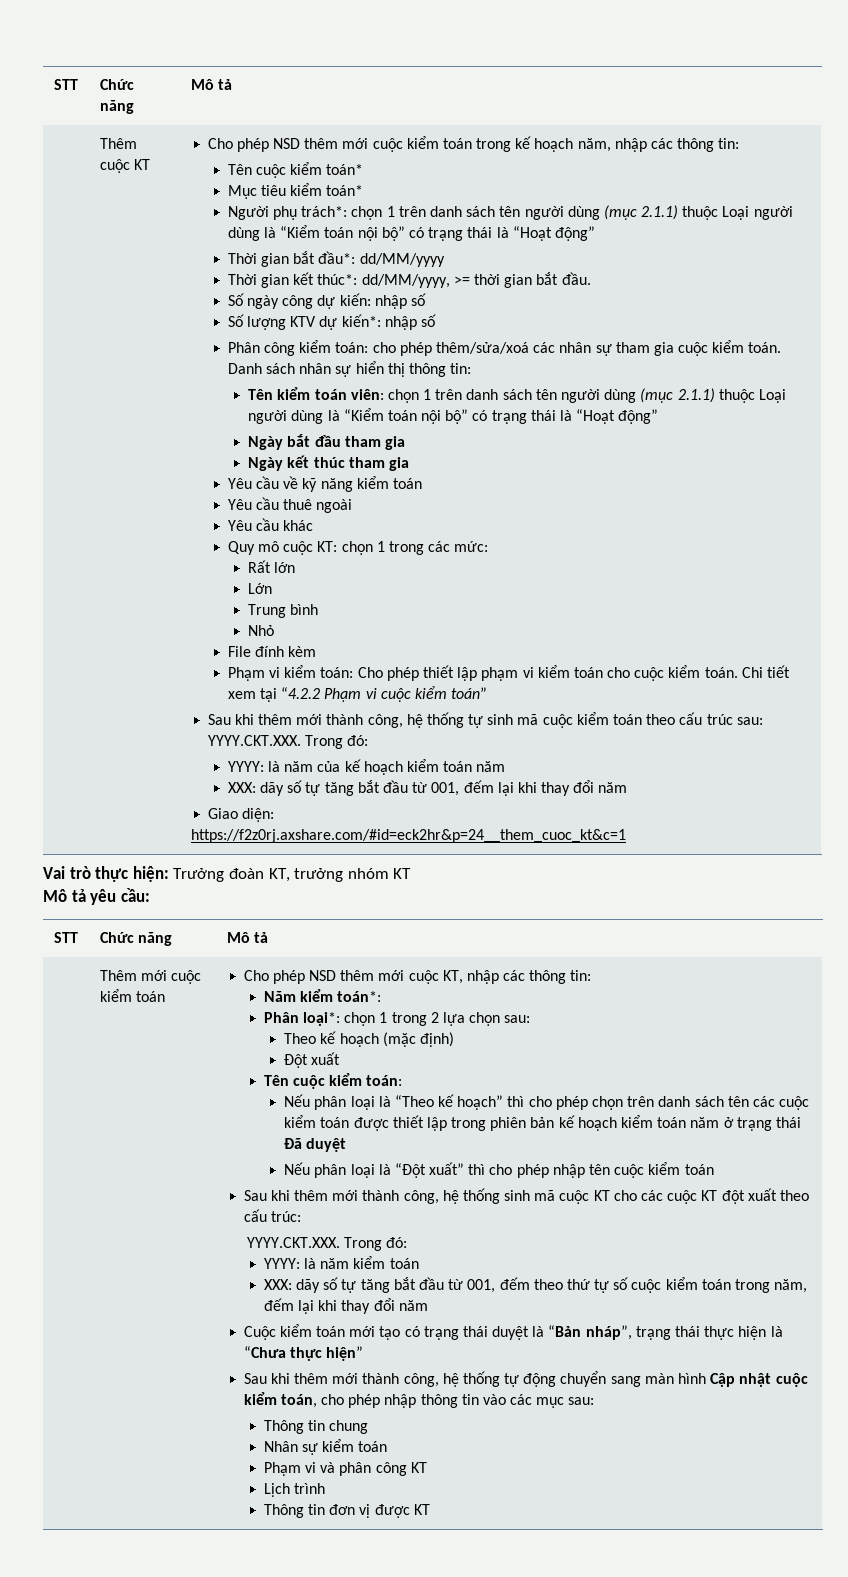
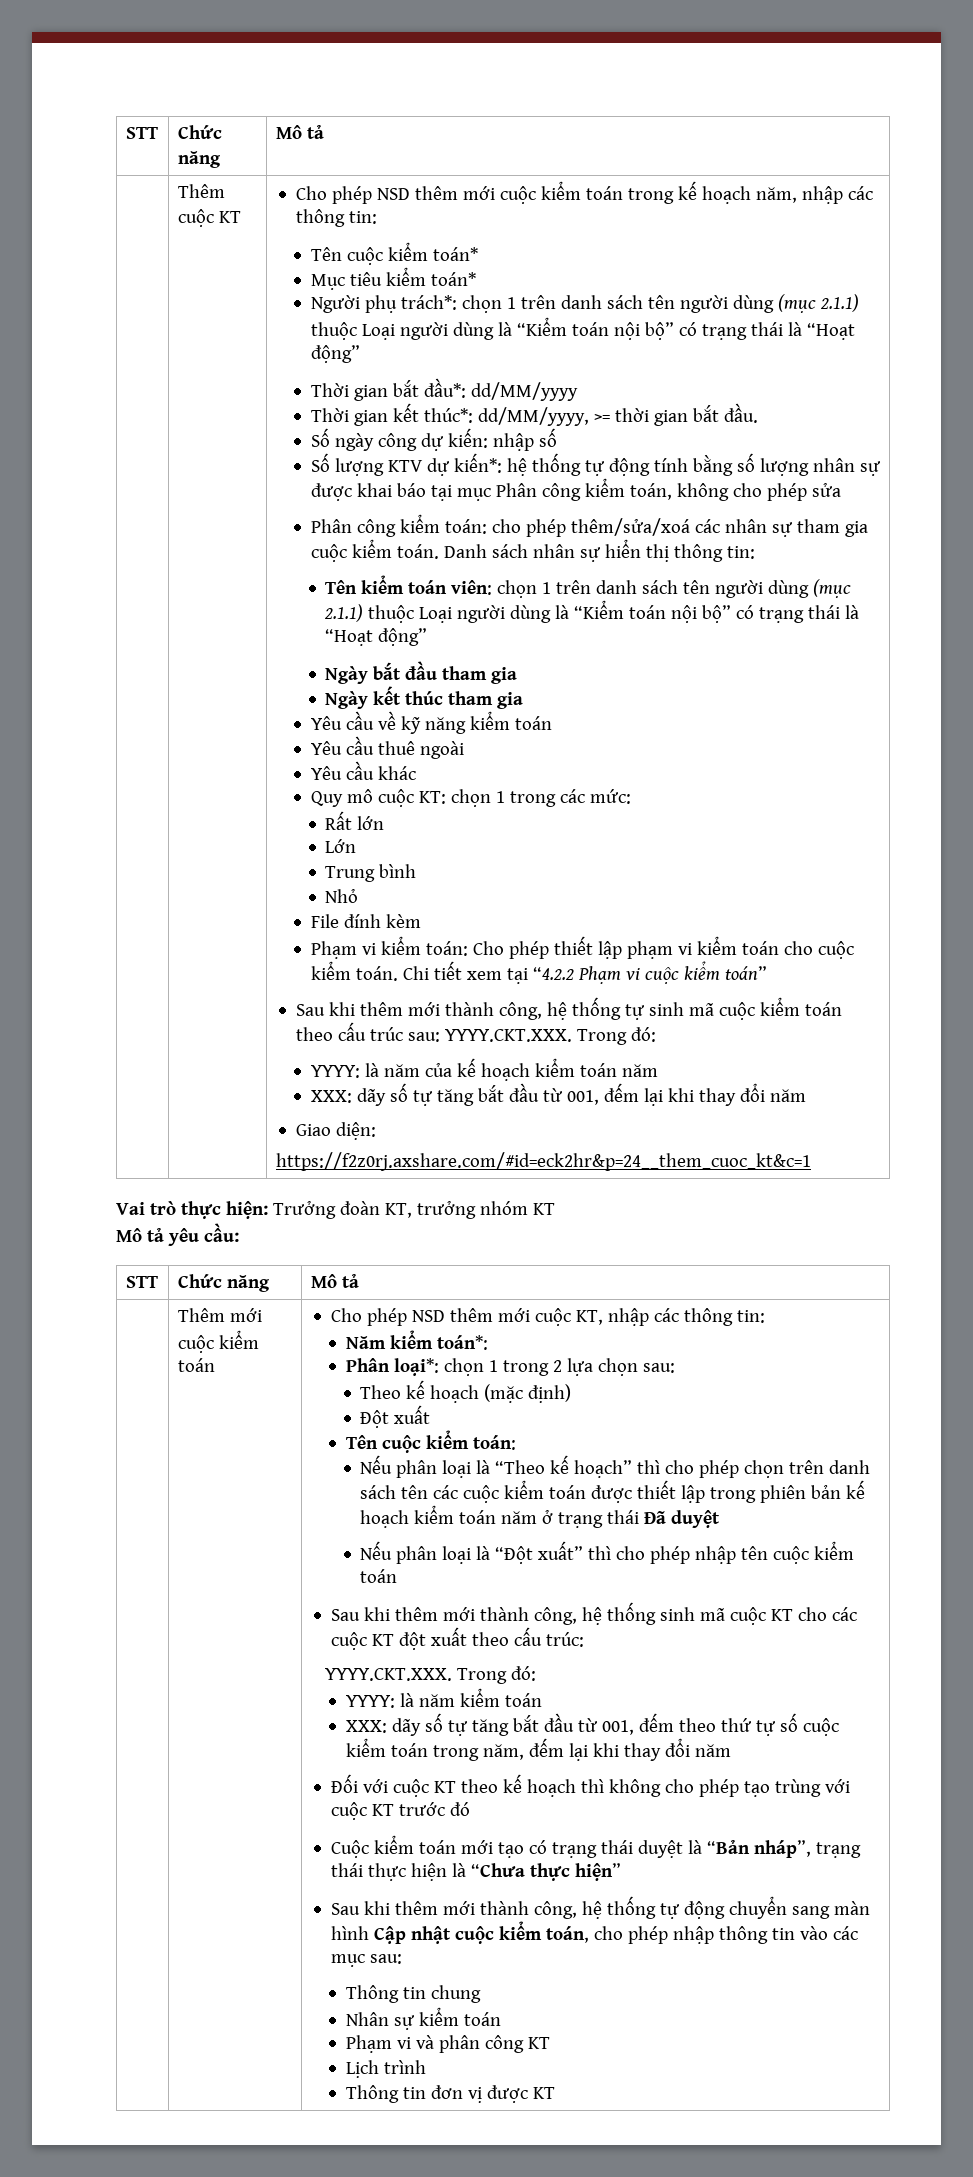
- Số lượng KTV dự kiến*: nhập số
+ Số lượng KTV dự kiến*: hệ thống tự động tính bằng số lượng nhân sự được khai báo tại mục Phân công kiểm toán, không cho phép sửa
+ Đối với cuộc KT theo kế hoạch thì không cho phép tạo trùng với cuộc KT trước đó

